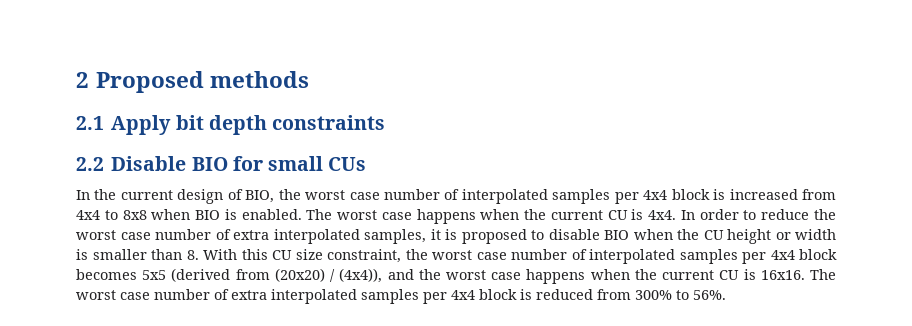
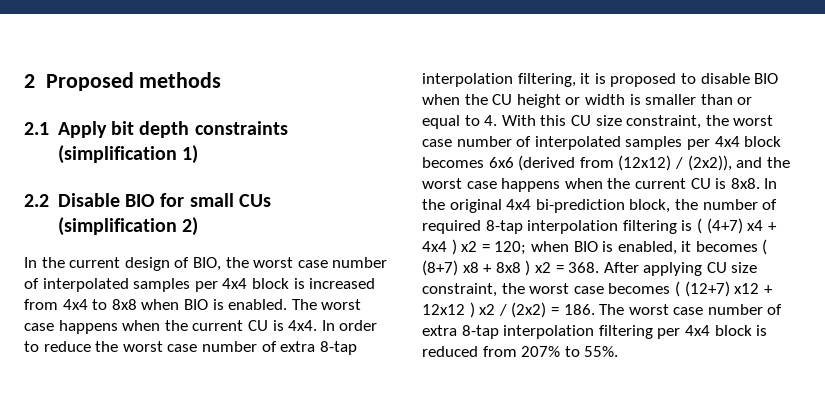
- 2.1 Apply bit depth constraints
+ 2.1 Apply bit depth constraints (simplification 1)
- 2.2 Disable BIO for small CUs
+ 2.2 Disable BIO for small CUs (simplification 2)
- In order to reduce the worst case number of extra interpolated samples, it is proposed to disable BIO when the CU height or width is smaller than 8. With this CU size constraint, the worst case number of interpolated samples per 4x4 block becomes 5x5 (derived from (20x20) / (4x4)), and the worst case happens when the current CU is 16x16. The worst case number of extra interpolated samples per 4x4 block is reduced from 300% to 56%.
+ In order to reduce the worst case number of extra 8-tap interpolation filtering, it is proposed to disable BIO when the CU height or width is smaller than or equal to 4. With this CU size constraint, the worst case number of interpolated samples per 4x4 block becomes 6x6 (derived from (12x12) / (2x2)), and the worst case happens when the current CU is 8x8. In the original 4x4 bi-prediction block, the number of required 8-tap interpolation filtering is ( (4+7) x4 + 4x4 ) x2 = 120; when BIO is enabled, it becomes ( (8+7) x8 + 8x8 ) x2 = 368. After applying CU size constraint, the worst case becomes ( (12+7) x12 + 12x12 ) x2 / (2x2) = 186. The worst case number of extra 8-tap interpolation filtering per 4x4 block is reduced from 207% to 55%.

